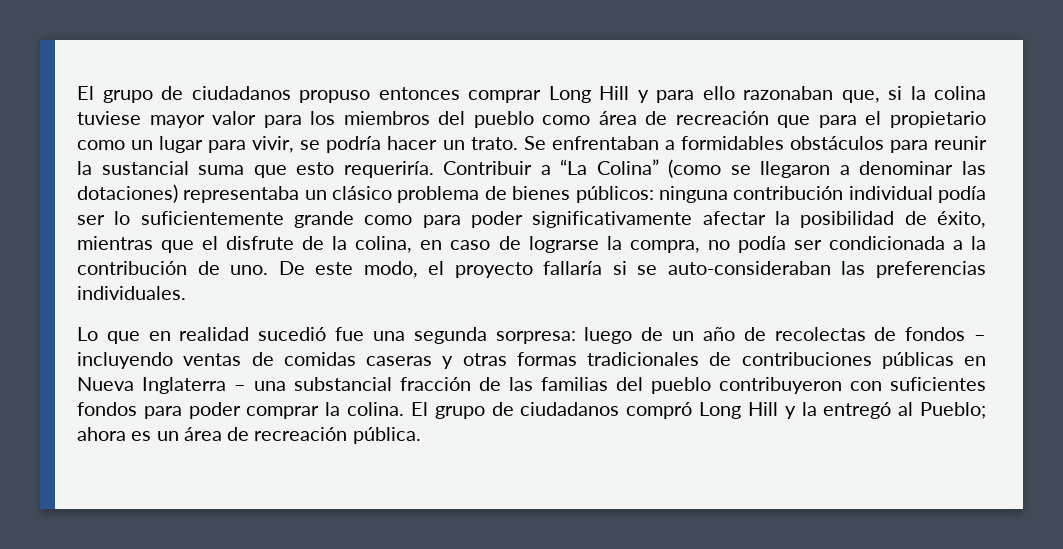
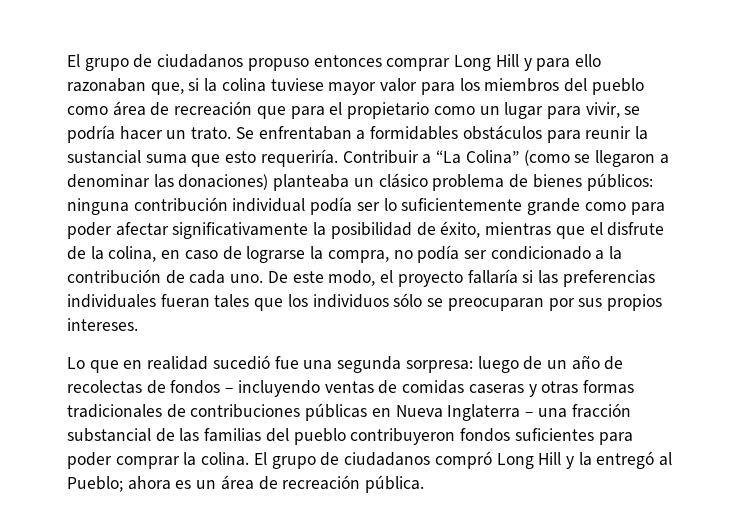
- Contribuir a “La Colina” (como se llegaron a denominar las dotaciones) representaba un clásico problema de bienes públicos: ninguna contribución individual podía ser lo suficientemente grande como para poder significativamente afectar la posibilidad de éxito, mientras que el disfrute de la colina, en caso de lograrse la compra, no podía ser condicionada a la contribución de uno.
+ Contribuir a “La Colina” (como se llegaron a denominar las donaciones) planteaba un clásico problema de bienes públicos: ninguna contribución individual podía ser lo suficientemente grande como para poder afectar significativamente la posibilidad de éxito, mientras que el disfrute de la colina, en caso de lograrse la compra, no podía ser condicionado a la contribución de cada uno.
- De este modo, el proyecto fallaría si se auto-consideraban las preferencias individuales.
+ De este modo, el proyecto fallaría si las preferencias individuales fueran tales que los individuos sólo se preocuparan por sus propios intereses.
- Lo que en realidad sucedió fue una segunda sorpresa: luego de un año de recolectas de fondos – incluyendo ventas de comidas caseras y otras formas tradicionales de contribuciones públicas en Nueva Inglaterra – una substancial fracción de las familias del pueblo contribuyeron con suficientes fondos para poder comprar la colina.
+ Lo que en realidad sucedió fue una segunda sorpresa: luego de un año de recolectas de fondos – incluyendo ventas de comidas caseras y otras formas tradicionales de contribuciones públicas en Nueva Inglaterra – una fracción substancial de las familias del pueblo contribuyeron fondos suficientes para poder comprar la colina.

